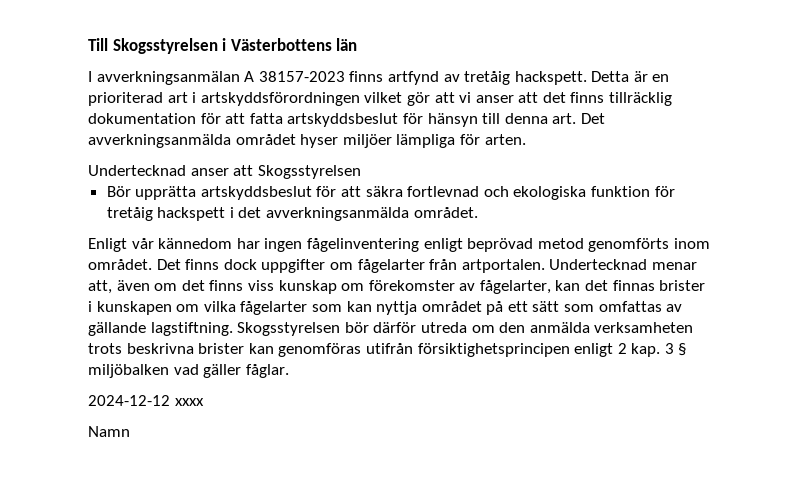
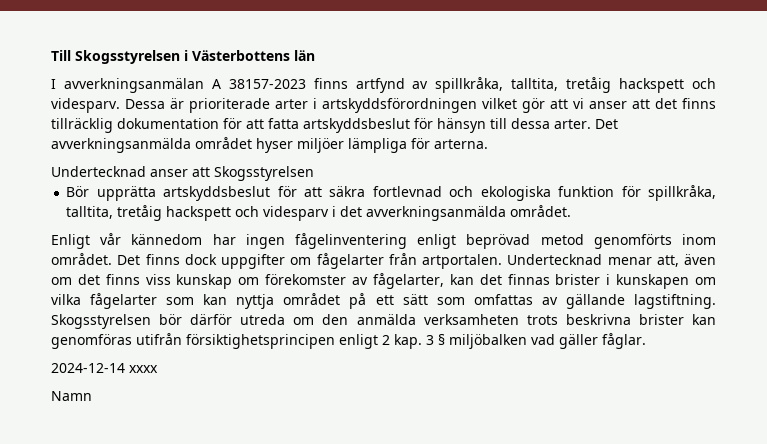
- I avverkningsanmälan A 38157-2023 finns artfynd av tretåig hackspett. Detta är en prioriterad art i artskyddsförordningen vilket gör att vi anser att det finns tillräcklig dokumentation för att fatta artskyddsbeslut för hänsyn till denna art. Det avverkningsanmälda området hyser miljöer lämpliga för arten.
+ I avverkningsanmälan A 38157-2023 finns artfynd av spillkråka, talltita, tretåig hackspett och videsparv. Dessa är prioriterade arter i artskyddsförordningen vilket gör att vi anser att det finns tillräcklig dokumentation för att fatta artskyddsbeslut för hänsyn till dessa arter. Det avverkningsanmälda området hyser miljöer lämpliga för arterna.
- Bör upprätta artskyddsbeslut för att säkra fortlevnad och ekologiska funktion för tretåig hackspett i det avverkningsanmälda området.
+ Bör upprätta artskyddsbeslut för att säkra fortlevnad och ekologiska funktion för spillkråka, talltita, tretåig hackspett och videsparv i det avverkningsanmälda området.
- 2024-12-12 xxxx
+ 2024-12-14 xxxx

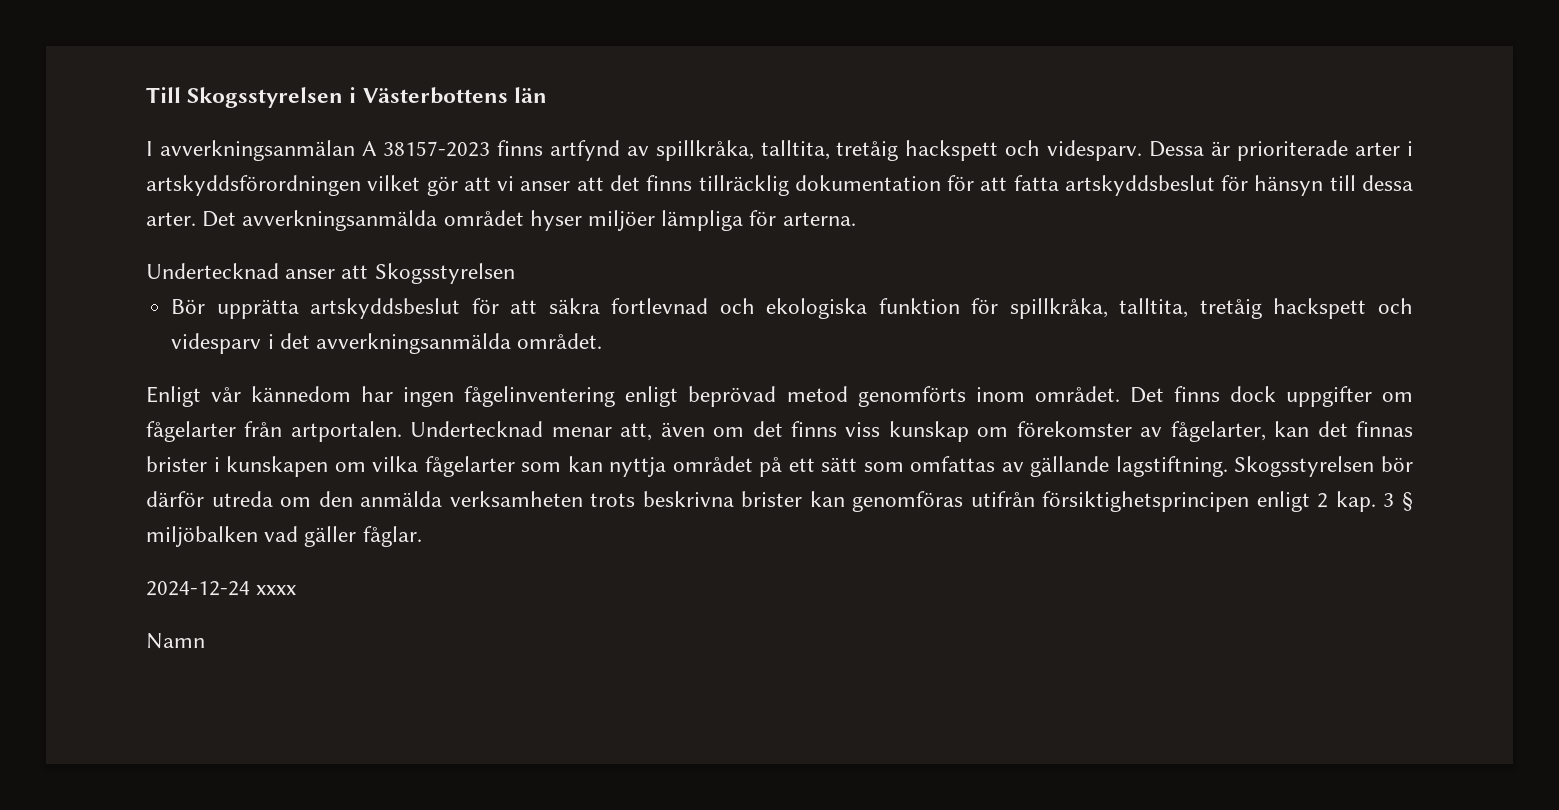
- 2024-12-14 xxxx
+ 2024-12-24 xxxx

